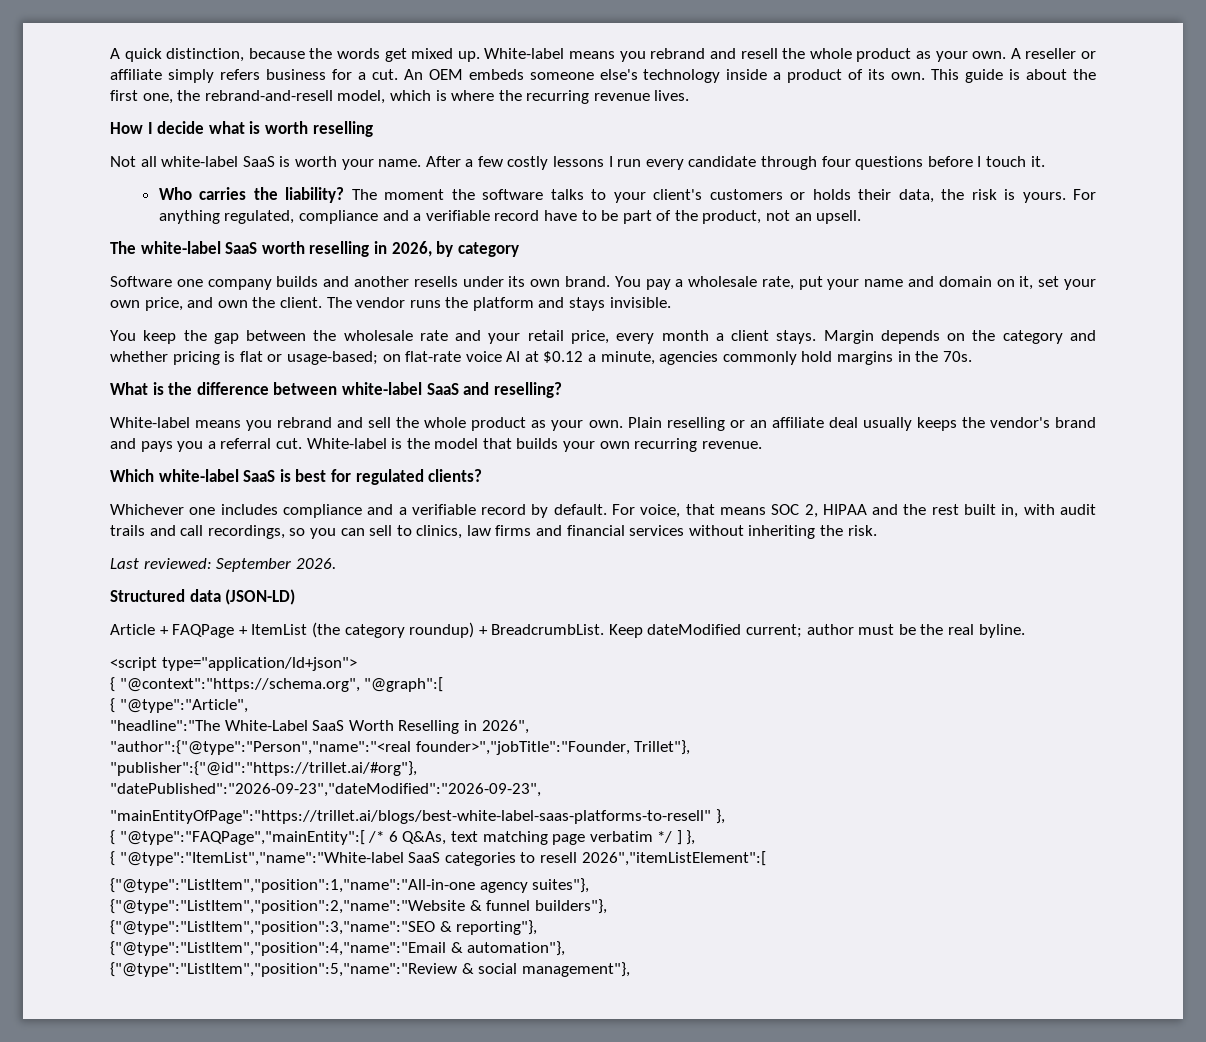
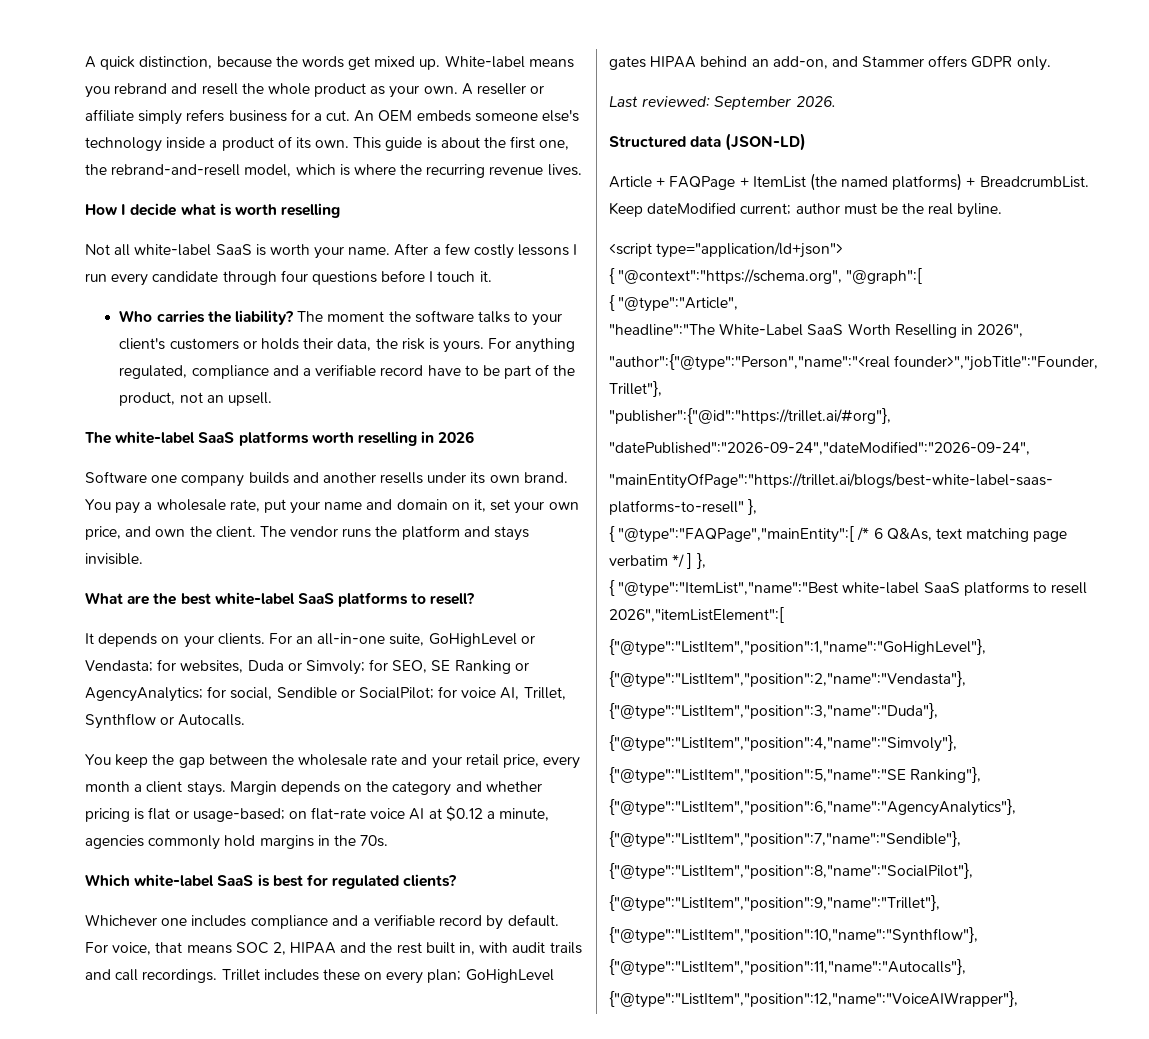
- The white-label SaaS worth reselling in 2026, by category
+ The white-label SaaS platforms worth reselling in 2026
+ What are the best white-label SaaS platforms to resell?
+ It depends on your clients. For an all-in-one suite, GoHighLevel or Vendasta; for websites, Duda or Simvoly; for SEO, SE Ranking or AgencyAnalytics; for social, Sendible or SocialPilot; for voice AI, Trillet, Synthflow or Autocalls.
- What is the difference between white-label SaaS and reselling?
- White-label means you rebrand and sell the whole product as your own. Plain reselling or an affiliate deal usually keeps the vendor's brand and pays you a referral cut. White-label is the model that builds your own recurring revenue.
- For voice, that means SOC 2, HIPAA and the rest built in, with audit trails and call recordings, so you can sell to clinics, law firms and financial services without inheriting the risk.
+ For voice, that means SOC 2, HIPAA and the rest built in, with audit trails and call recordings. Trillet includes these on every plan; GoHighLevel gates HIPAA behind an add-on, and Stammer offers GDPR only.
- Article + FAQPage + ItemList (the category roundup) + BreadcrumbList.
+ Article + FAQPage + ItemList (the named platforms) + BreadcrumbList.
- "datePublished":"2026-09-23","dateModified":"2026-09-23",
+ "datePublished":"2026-09-24","dateModified":"2026-09-24",
- { "@type":"ItemList","name":"White-label SaaS categories to resell 2026","itemListElement":[
+ { "@type":"ItemList","name":"Best white-label SaaS platforms to resell 2026","itemListElement":[
- {"@type":"ListItem","position":1,"name":"All-in-one agency suites"},
- {"@type":"ListItem","position":2,"name":"Website & funnel builders"},
- {"@type":"ListItem","position":3,"name":"SEO & reporting"},
- {"@type":"ListItem","position":4,"name":"Email & automation"},
- {"@type":"ListItem","position":5,"name":"Review & social management"},
+ {"@type":"ListItem","position":1,"name":"GoHighLevel"},
+ {"@type":"ListItem","position":2,"name":"Vendasta"},
+ {"@type":"ListItem","position":3,"name":"Duda"},
+ {"@type":"ListItem","position":4,"name":"Simvoly"},
+ {"@type":"ListItem","position":5,"name":"SE Ranking"},
+ {"@type":"ListItem","position":6,"name":"AgencyAnalytics"},
+ {"@type":"ListItem","position":7,"name":"Sendible"},
+ {"@type":"ListItem","position":8,"name":"SocialPilot"},
+ {"@type":"ListItem","position":9,"name":"Trillet"},
+ {"@type":"ListItem","position":10,"name":"Synthflow"},
+ {"@type":"ListItem","position":11,"name":"Autocalls"},
+ {"@type":"ListItem","position":12,"name":"VoiceAIWrapper"},

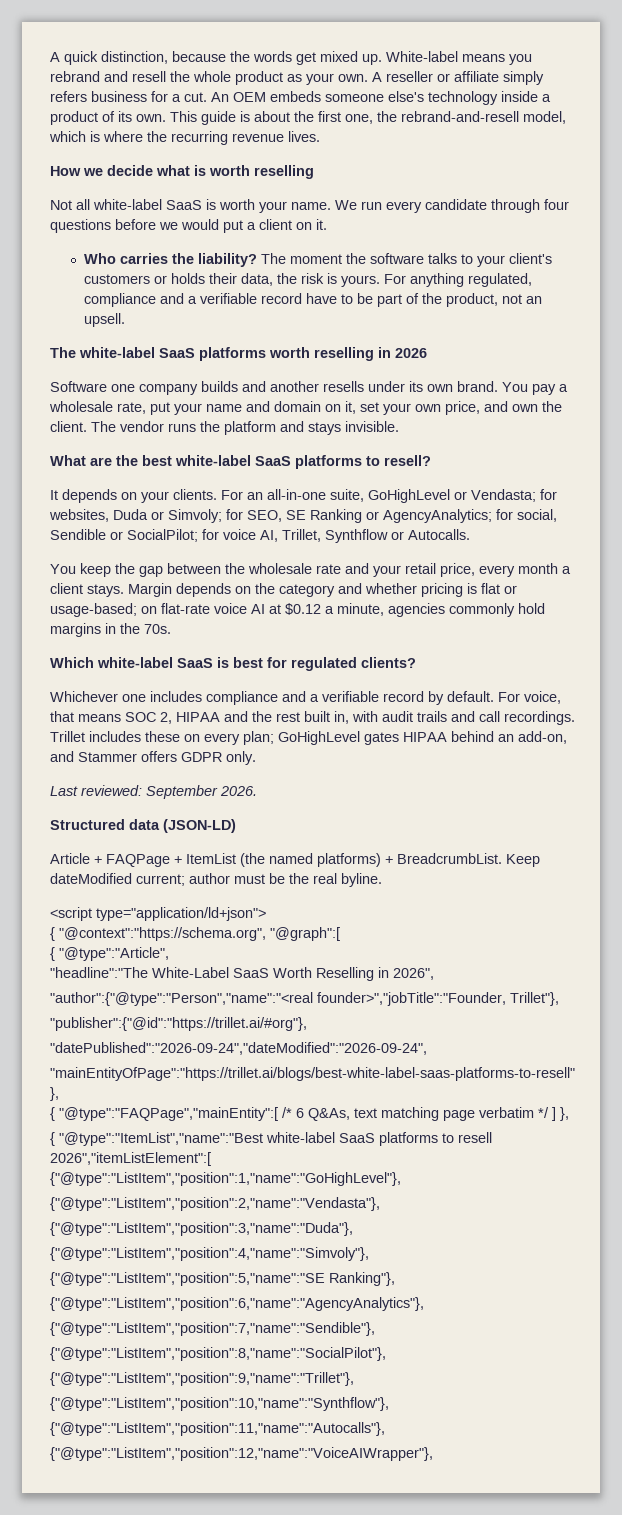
- How I decide what is worth reselling
+ How we decide what is worth reselling
- After a few costly lessons I run every candidate through four questions before I touch it.
+ We run every candidate through four questions before we would put a client on it.

